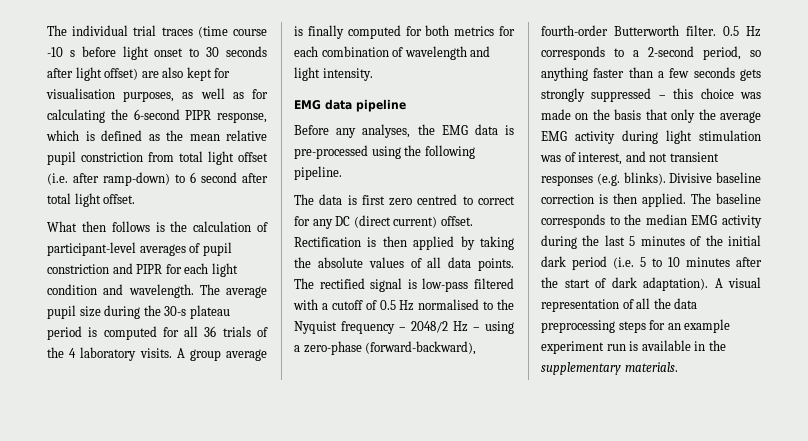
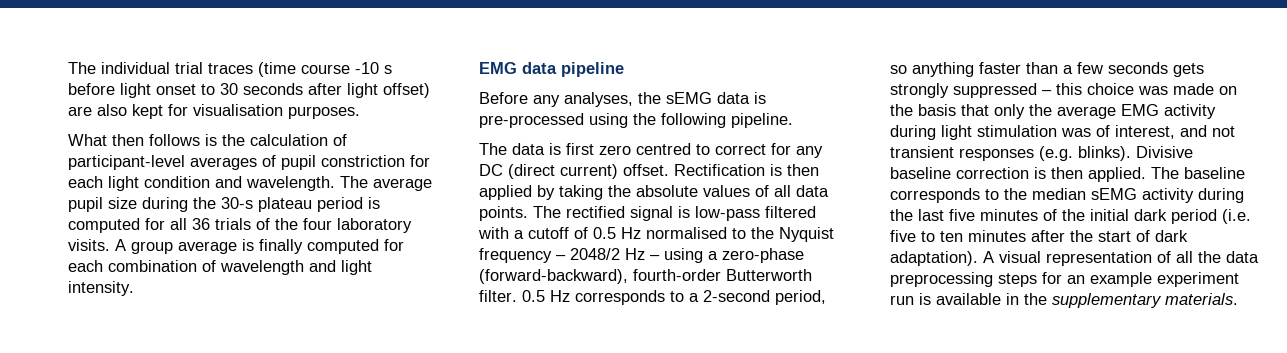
- The individual trial traces (time course -10 s before light onset to 30 seconds after light offset) are also kept for visualisation purposes, as well as for calculating the 6-second PIPR response, which is defined as the mean relative pupil constriction from total light offset (i.e. after ramp-down) to 6 second after total light offset.
+ The individual trial traces (time course -10 s before light onset to 30 seconds after light offset) are also kept for visualisation purposes.
- What then follows is the calculation of participant-level averages of pupil constriction and PIPR for each light condition and wavelength.
+ What then follows is the calculation of participant-level averages of pupil constriction for each light condition and wavelength.
- The average pupil size during the 30-s plateau period is computed for all 36 trials of the 4 laboratory visits.
+ The average pupil size during the 30-s plateau period is computed for all 36 trials of the four laboratory visits.
- A group average is finally computed for both metrics for each combination of wavelength and light intensity.
+ A group average is finally computed for each combination of wavelength and light intensity.
- Before any analyses, the EMG data is pre-processed using the following pipeline.
+ Before any analyses, the sEMG data is pre-processed using the following pipeline.
- The baseline corresponds to the median EMG activity during the last 5 minutes of the initial dark period (i.e. 5 to 10 minutes after the start of dark adaptation).
+ The baseline corresponds to the median sEMG activity during the last five minutes of the initial dark period (i.e. five to ten minutes after the start of dark adaptation).

